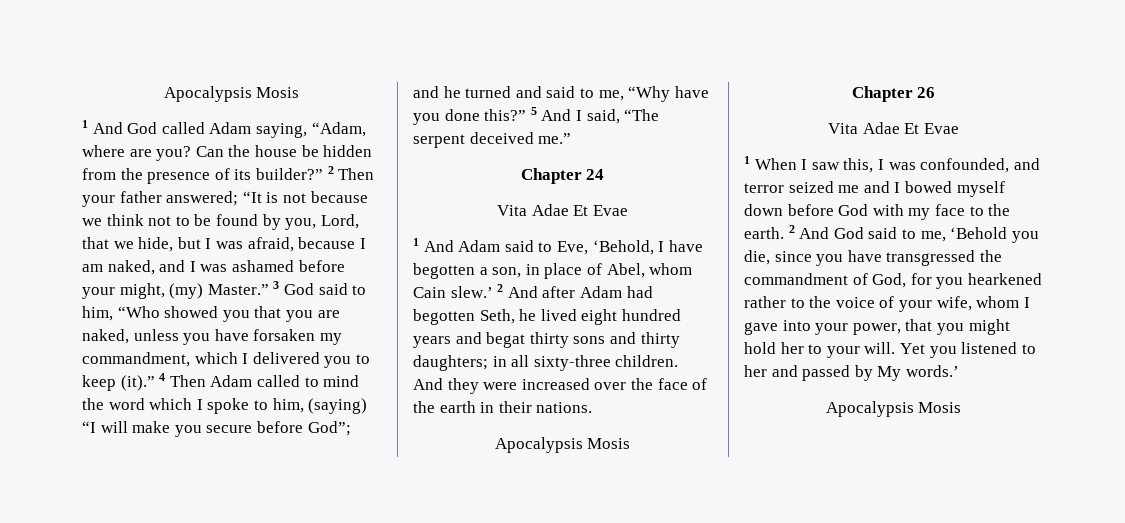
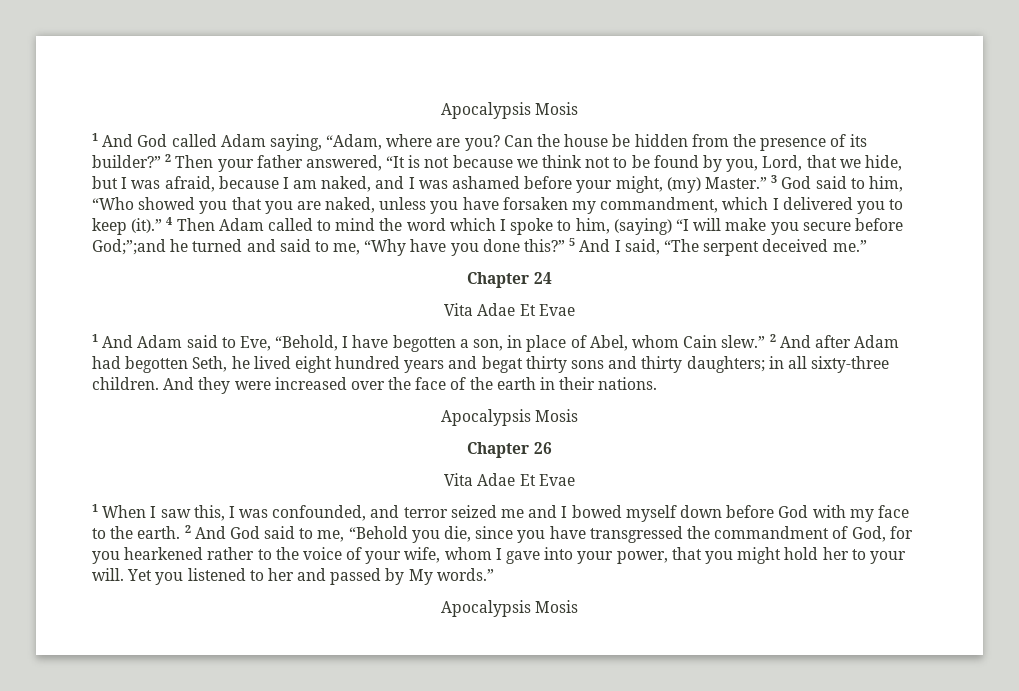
- 2 Then your father answered; “It is not because we think not to be found by you, Lord, that we hide, but I was afraid, because I am naked, and I was ashamed before your might, (my) Master.”
+ 2 Then your father answered, “It is not because we think not to be found by you, Lord, that we hide, but I was afraid, because I am naked, and I was ashamed before your might, (my) Master.”
- 4 Then Adam called to mind the word which I spoke to him, (saying) “I will make you secure before God”; and he turned and said to me, “Why have you done this?”
+ 4 Then Adam called to mind the word which I spoke to him, (saying) “I will make you secure before God;”;and he turned and said to me, “Why have you done this?”
- 1 And Adam said to Eve, ‘Behold, I have begotten a son, in place of Abel, whom Cain slew.’
+ 1 And Adam said to Eve, “Behold, I have begotten a son, in place of Abel, whom Cain slew.”
- 2 And God said to me, ‘Behold you die, since you have transgressed the commandment of God, for you hearkened rather to the voice of your wife, whom I gave into your power, that you might hold her to your will.
+ 2 And God said to me, “Behold you die, since you have transgressed the commandment of God, for you hearkened rather to the voice of your wife, whom I gave into your power, that you might hold her to your will.
- Yet you listened to her and passed by My words.’
+ Yet you listened to her and passed by My words.”

